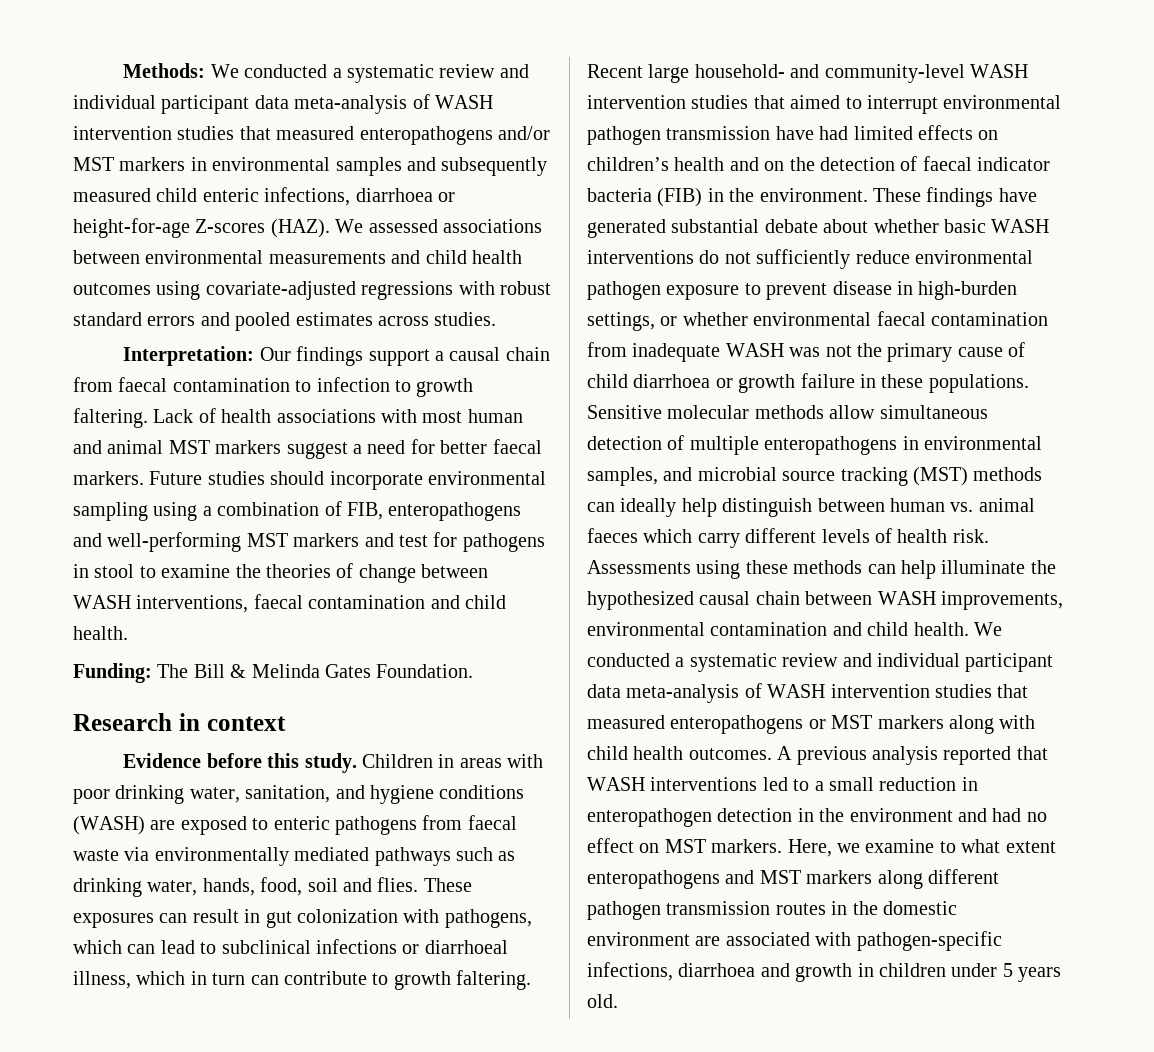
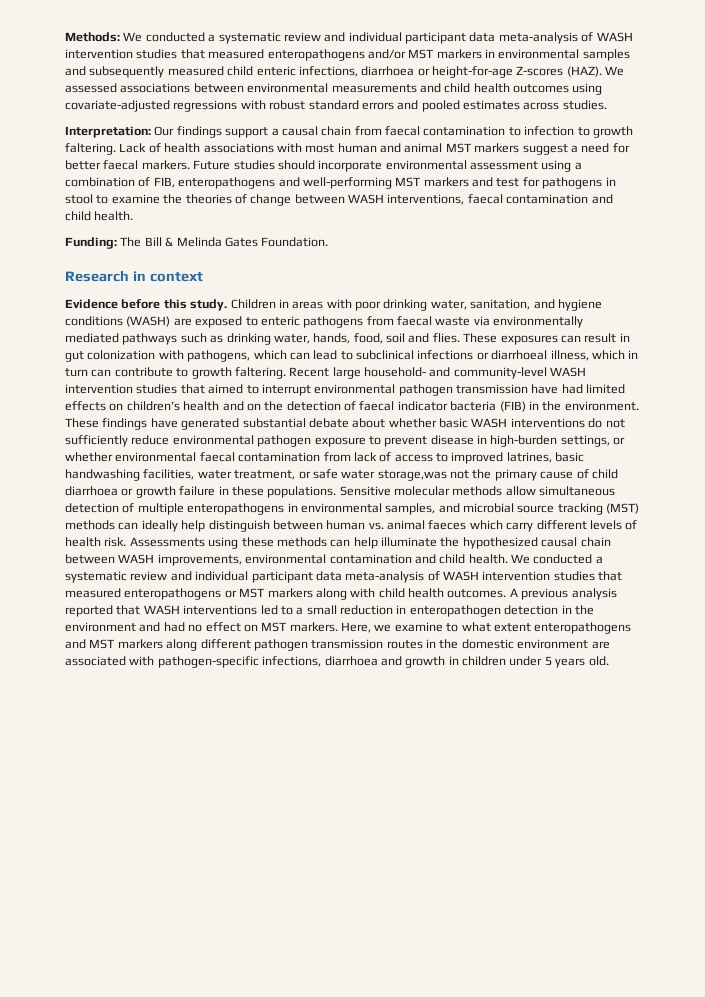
- Future studies should incorporate environmental sampling using a combination of FIB, enteropathogens and well-performing MST markers and test for pathogens in stool to examine the theories of change between WASH interventions, faecal contamination and child health.
+ Future studies should incorporate environmental assessment using a combination of FIB, enteropathogens and well-performing MST markers and test for pathogens in stool to examine the theories of change between WASH interventions, faecal contamination and child health.
- These findings have generated substantial debate about whether basic WASH interventions do not sufficiently reduce environmental pathogen exposure to prevent disease in high-burden settings, or whether environmental faecal contamination from inadequate WASH was not the primary cause of child diarrhoea or growth failure in these populations.
+ These findings have generated substantial debate about whether basic WASH interventions do not sufficiently reduce environmental pathogen exposure to prevent disease in high-burden settings, or whether environmental faecal contamination from lack of access to improved latrines, basic handwashing facilities, water treatment, or safe water storage,was not the primary cause of child diarrhoea or growth failure in these populations.

